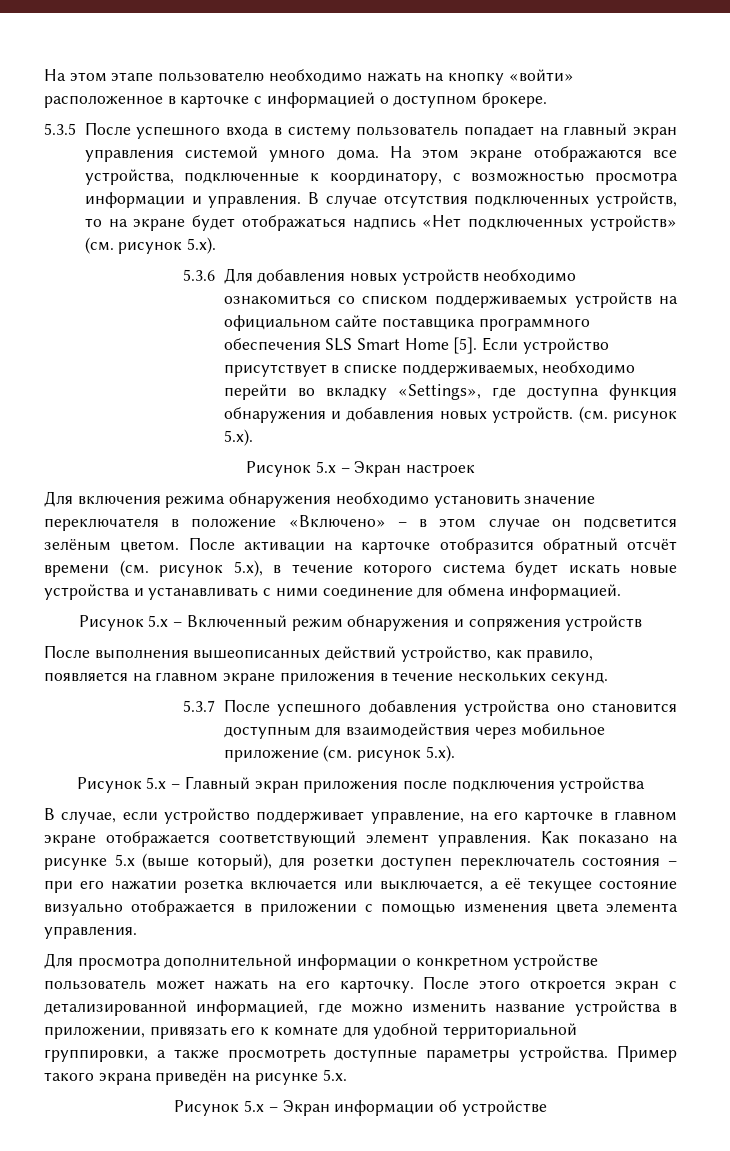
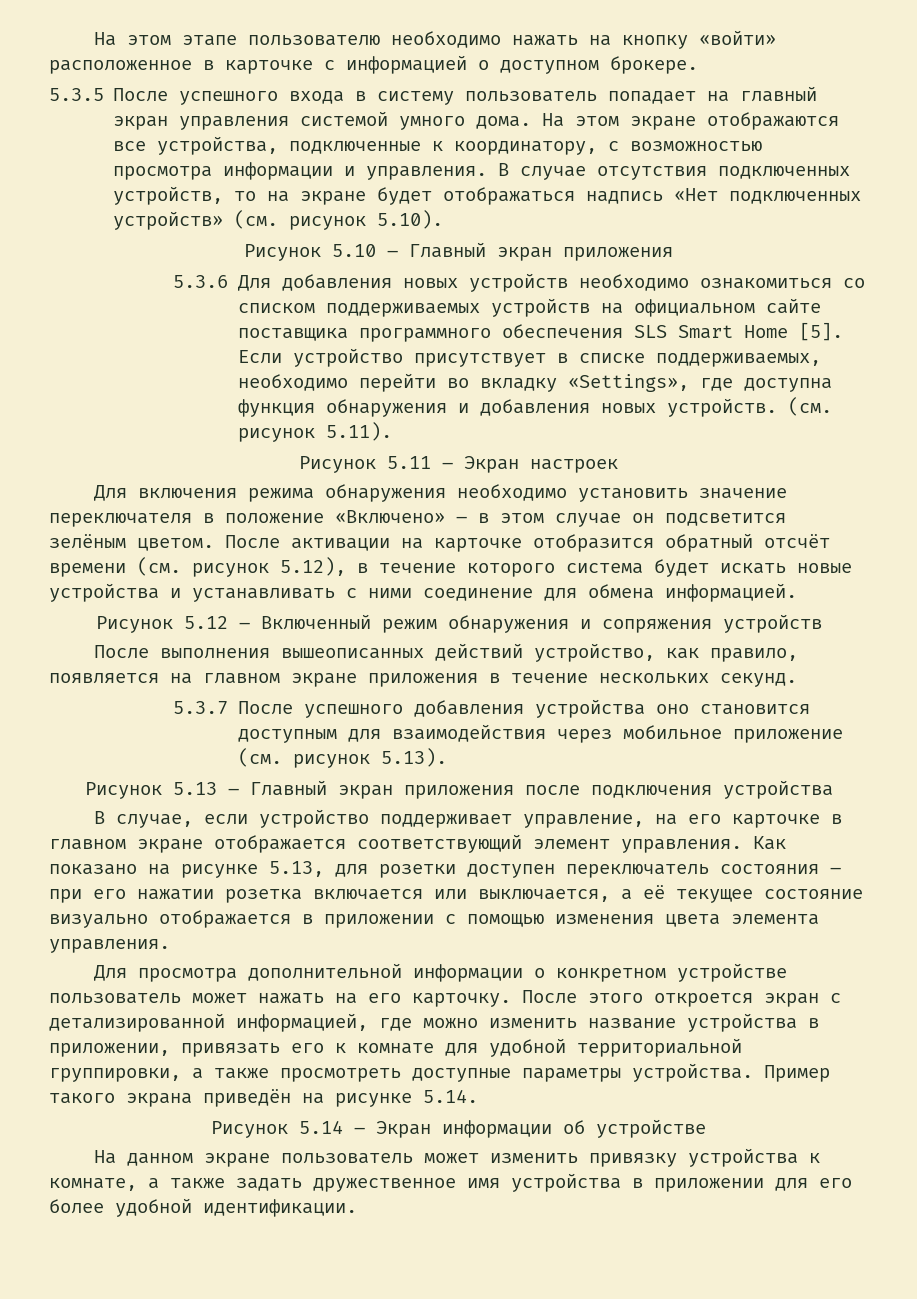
- В случае отсутствия подключенных устройств, то на экране будет отображаться надпись «Нет подключенных устройств» (см. рисунок 5.х).
+ В случае отсутствия подключенных устройств, то на экране будет отображаться надпись «Нет подключенных устройств» (см. рисунок 5.10).
+ Рисунок 5.10 – Главный экран приложения
- Если устройство присутствует в списке поддерживаемых, необходимо перейти во вкладку «Settings», где доступна функция обнаружения и добавления новых устройств. (см. рисунок 5.х).
- Рисунок 5.х – Экран настроек
+ Если устройство присутствует в списке поддерживаемых, необходимо перейти во вкладку «Settings», где доступна функция обнаружения и добавления новых устройств. (см. рисунок 5.11).
+ Рисунок 5.11 – Экран настроек
- После активации на карточке отобразится обратный отсчёт времени (см. рисунок 5.х), в течение которого система будет искать новые устройства и устанавливать с ними соединение для обмена информацией.
+ После активации на карточке отобразится обратный отсчёт времени (см. рисунок 5.12), в течение которого система будет искать новые устройства и устанавливать с ними соединение для обмена информацией.
- Рисунок 5.х – Включенный режим обнаружения и сопряжения устройств
+ Рисунок 5.12 – Включенный режим обнаружения и сопряжения устройств
- 5.3.7 После успешного добавления устройства оно становится доступным для взаимодействия через мобильное приложение (см. рисунок 5.х).
- Рисунок 5.х – Главный экран приложения после подключения устройства
+ 5.3.7 После успешного добавления устройства оно становится доступным для взаимодействия через мобильное приложение (см. рисунок 5.13).
+ Рисунок 5.13 – Главный экран приложения после подключения устройства
- Как показано на рисунке 5.х (выше который), для розетки доступен переключатель состояния – при его нажатии розетка включается или выключается, а её текущее состояние визуально отображается в приложении с помощью изменения цвета элемента управления.
+ Как показано на рисунке 5.13, для розетки доступен переключатель состояния – при его нажатии розетка включается или выключается, а её текущее состояние визуально отображается в приложении с помощью изменения цвета элемента управления.
- Пример такого экрана приведён на рисунке 5.х.
- Рисунок 5.х – Экран информации об устройстве
+ Пример такого экрана приведён на рисунке 5.14.
+ Рисунок 5.14 – Экран информации об устройстве
+ На данном экране пользователь может изменить привязку устройства к комнате, а также задать дружественное имя устройства в приложении для его более удобной идентификации.

